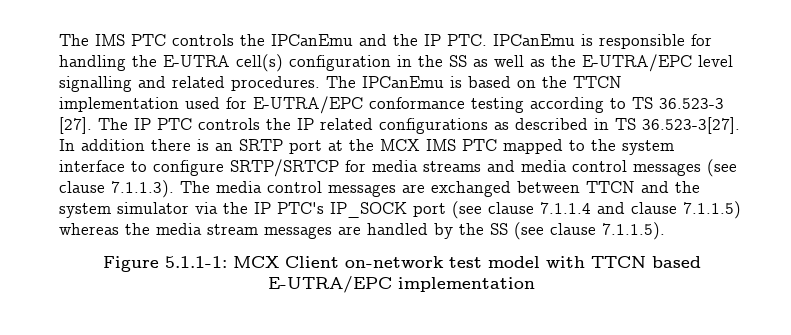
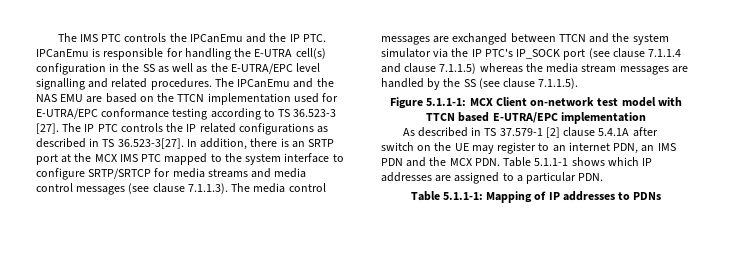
- The IPCanEmu is based on the TTCN implementation used for E-UTRA/EPC conformance testing according to TS 36.523-3 [27].
+ The IPCanEmu and the NAS EMU are based on the TTCN implementation used for E-UTRA/EPC conformance testing according to TS 36.523-3 [27].
- The IP PTC controls the IP related configurations as described in TS 36.523-3[27]. In addition there is an SRTP port at the MCX IMS PTC mapped to the system interface to configure SRTP/SRTCP for media streams and media control messages (see clause 7.1.1.3). The media control messages are exchanged between TTCN and the system simulator via the IP PTC's IP_SOCK port (see clause 7.1.1.4 and clause 7.1.1.5) whereas the media stream messages are handled by the SS (see clause 7.1.1.5).
+ The IP PTC controls the IP related configurations as described in TS 36.523-3[27]. In addition, there is an SRTP port at the MCX IMS PTC mapped to the system interface to configure SRTP/SRTCP for media streams and media control messages (see clause 7.1.1.3). The media control messages are exchanged between TTCN and the system simulator via the IP PTC's IP_SOCK port (see clause 7.1.1.4 and clause 7.1.1.5) whereas the media stream messages are handled by the SS (see clause 7.1.1.5).
+ As described in TS 37.579-1 [2] clause 5.4.1A after switch on the UE may register to an internet PDN, an IMS PDN and the MCX PDN. Table 5.1.1-1 shows which IP addresses are assigned to a particular PDN.
+ Table 5.1.1-1: Mapping of IP addresses to PDNs

